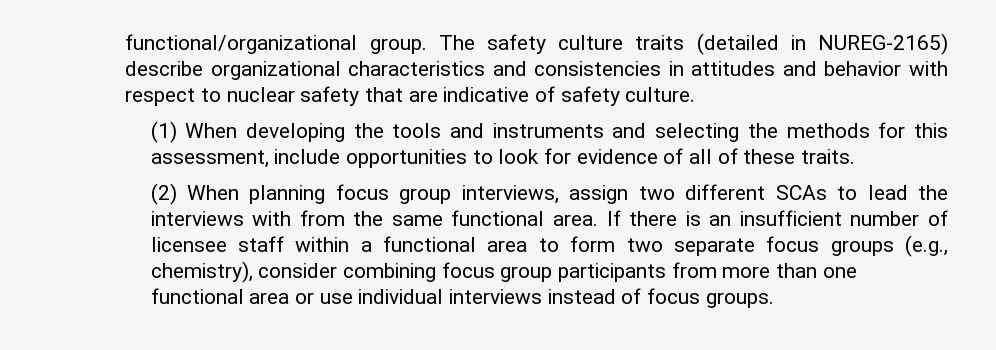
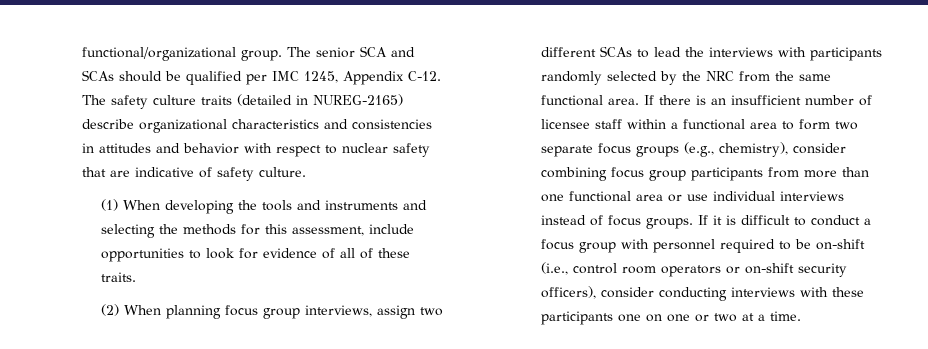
- The safety culture traits (detailed in NUREG-2165) describe organizational characteristics and consistencies in attitudes and behavior with respect to nuclear safety that are indicative of safety culture.
+ The senior SCA and SCAs should be qualified per IMC 1245, Appendix C-12. The safety culture traits (detailed in NUREG-2165) describe organizational characteristics and consistencies in attitudes and behavior with respect to nuclear safety that are indicative of safety culture.
- (2) When planning focus group interviews, assign two different SCAs to lead the interviews with from the same functional area.
+ (2) When planning focus group interviews, assign two different SCAs to lead the interviews with participants randomly selected by the NRC from the same functional area.
+ If it is difficult to conduct a focus group with personnel required to be on-shift (i.e., control room operators or on-shift security officers), consider conducting interviews with these participants one on one or two at a time.

